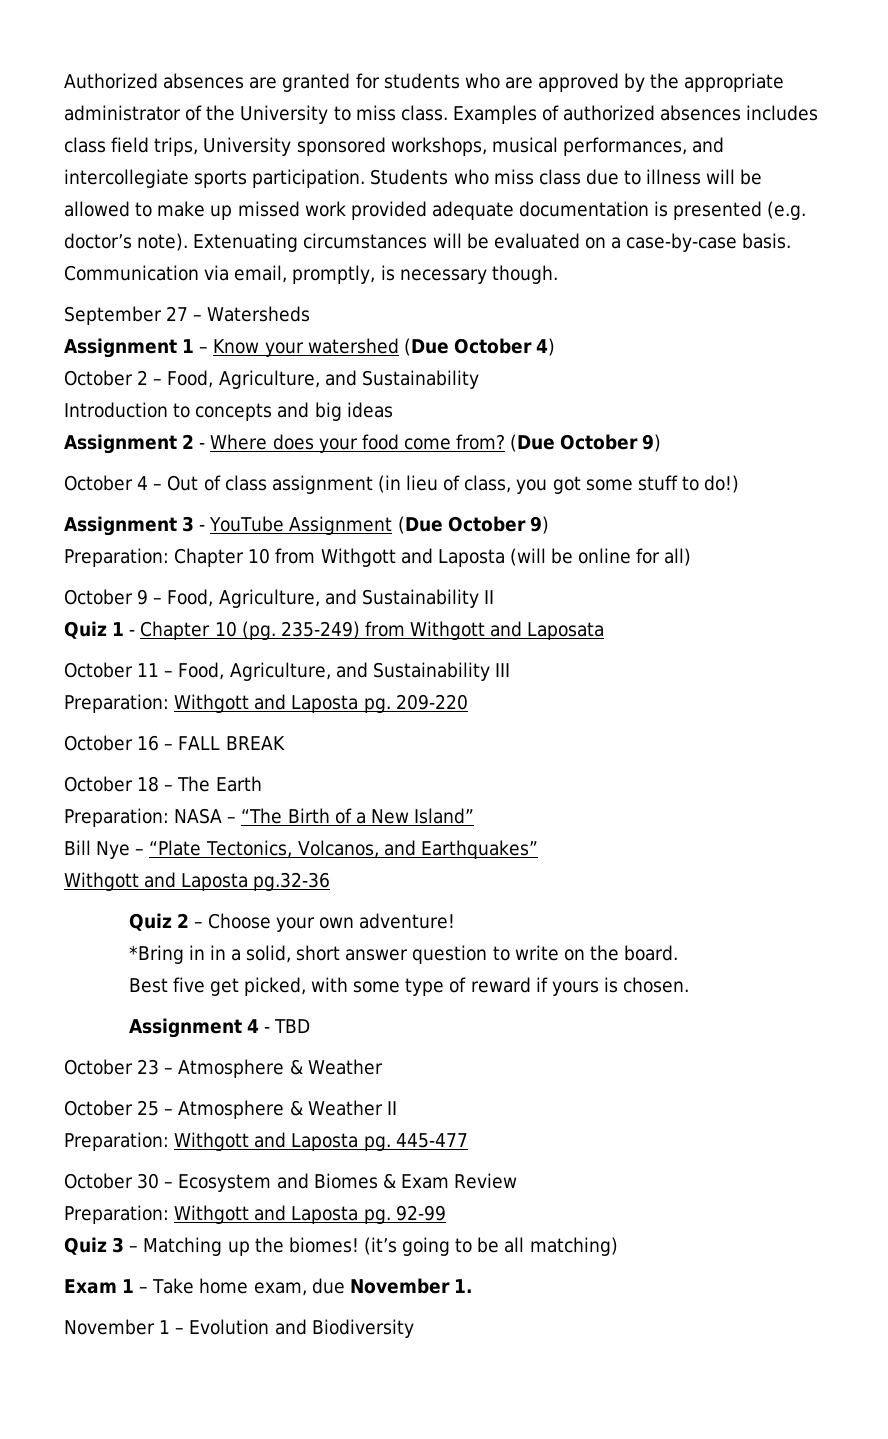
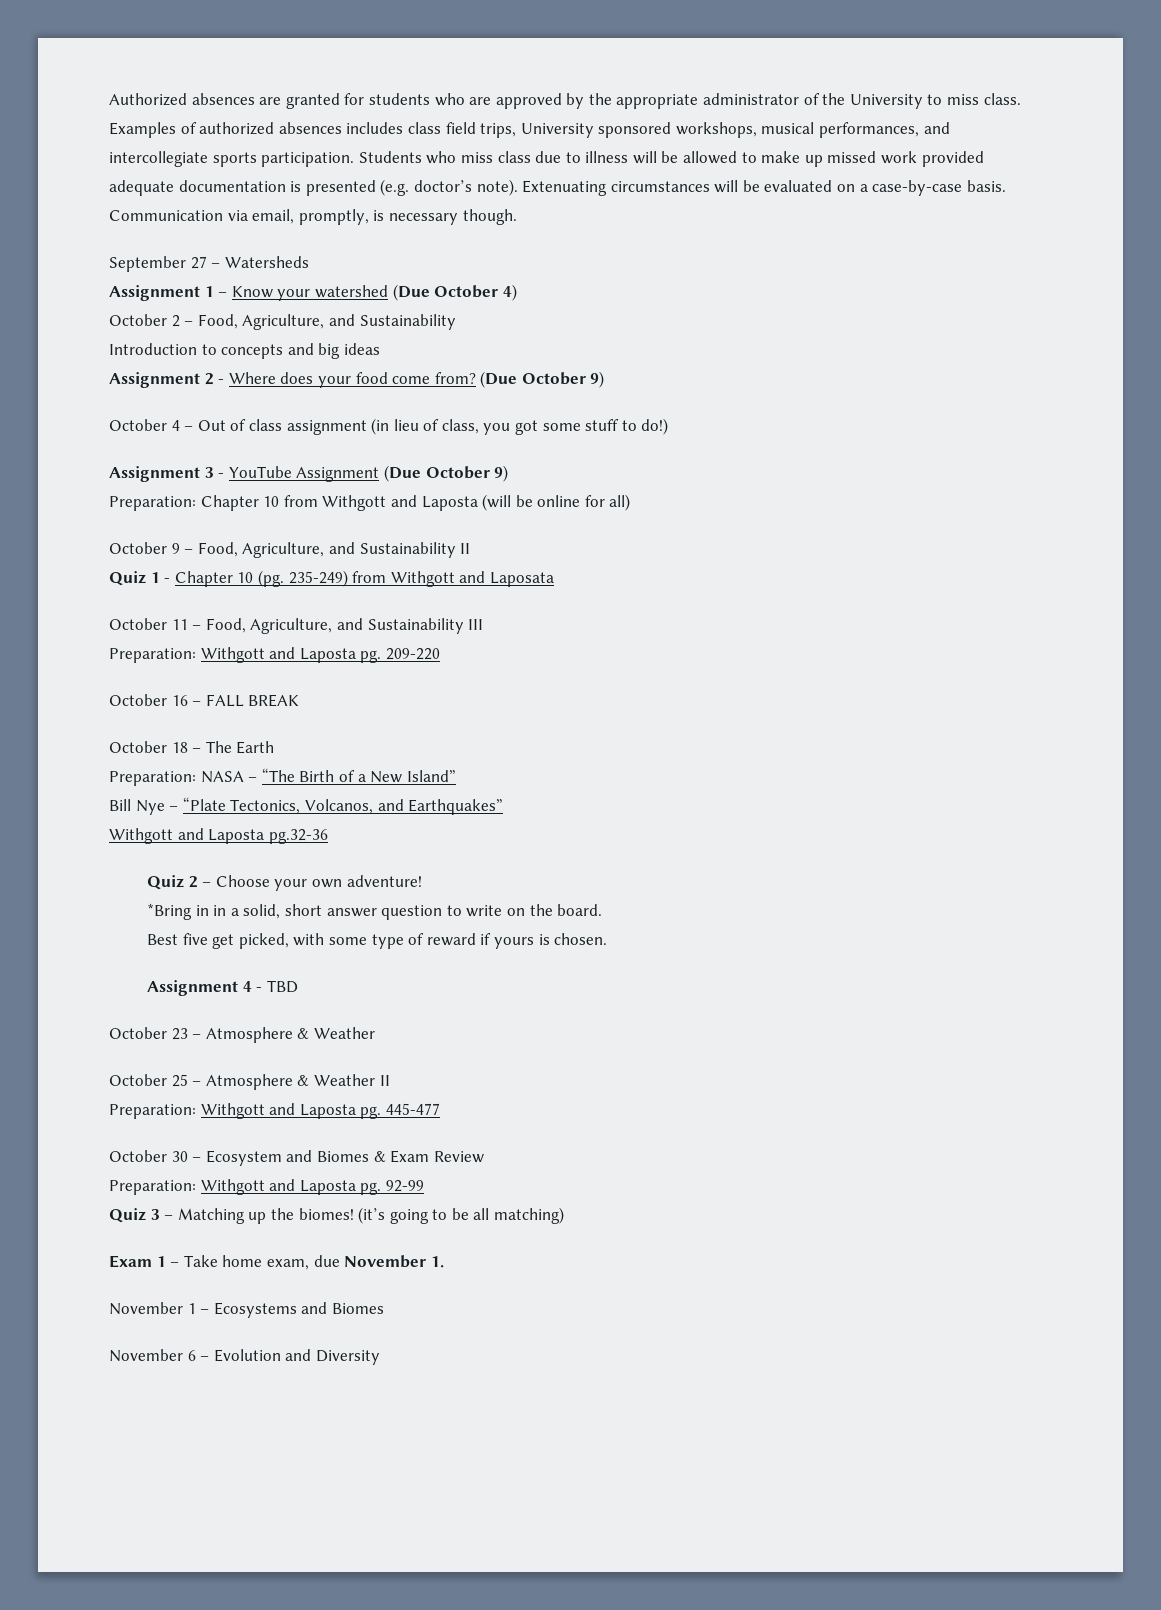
- November 1 – Evolution and Biodiversity
+ November 1 – Ecosystems and Biomes
+ November 6 – Evolution and Diversity

